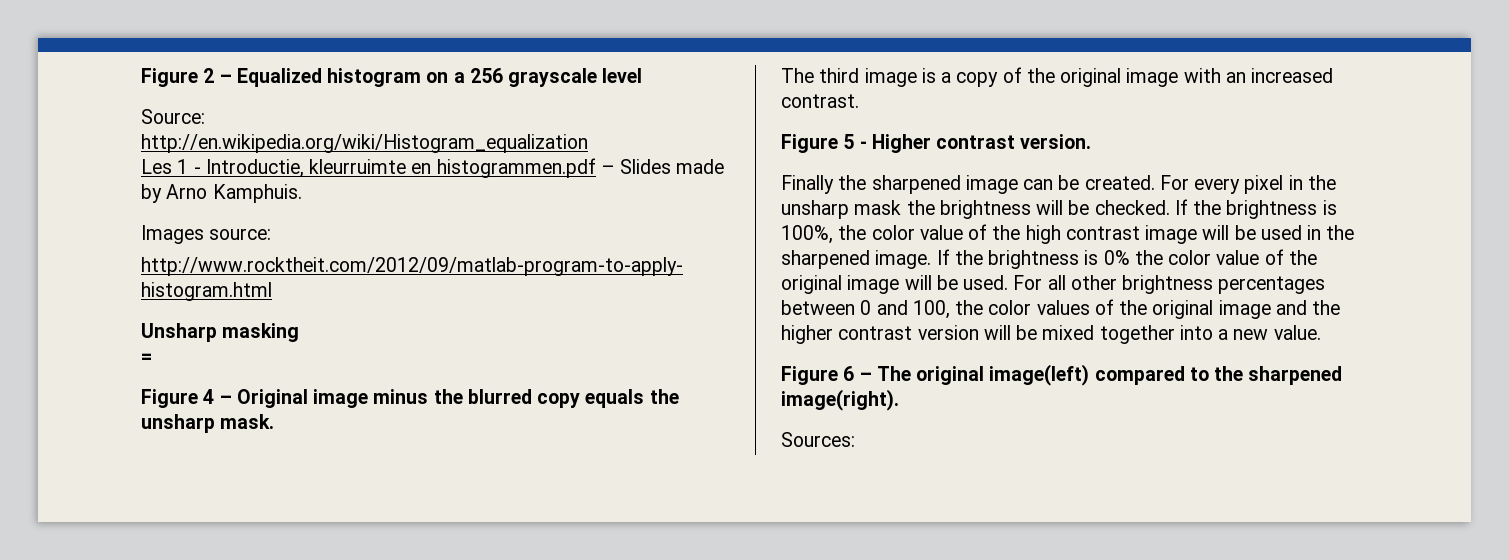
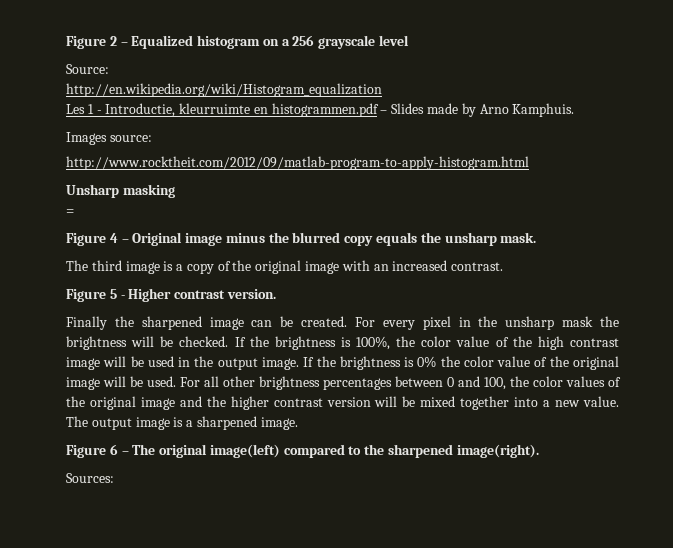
- If the brightness is 100%, the color value of the high contrast image will be used in the sharpened image.
+ If the brightness is 100%, the color value of the high contrast image will be used in the output image.
+ The output image is a sharpened image.

